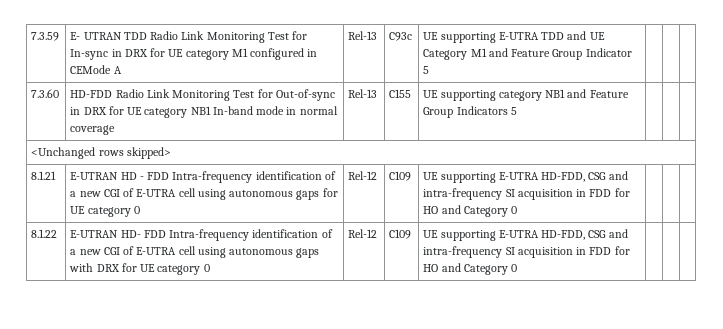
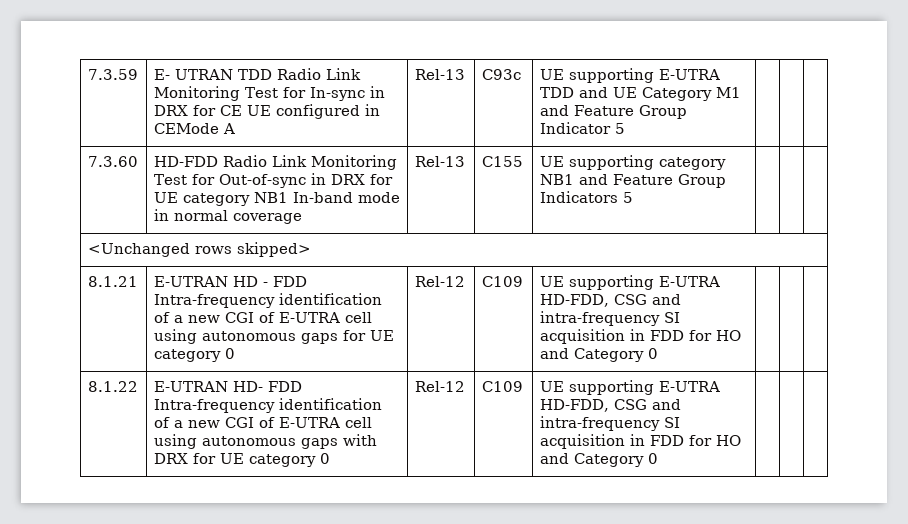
- 7.3.59 | E- UTRAN TDD Radio Link Monitoring Test for In-sync in DRX for UE category M1 configured in CEMode A | Rel-13 | C93c | UE supporting E-UTRA TDD and UE Category M1 and Feature Group Indicator 5 | | |
+ 7.3.59 | E- UTRAN TDD Radio Link Monitoring Test for In-sync in DRX for CE UE configured in CEMode A | Rel-13 | C93c | UE supporting E-UTRA TDD and UE Category M1 and Feature Group Indicator 5 | | |

